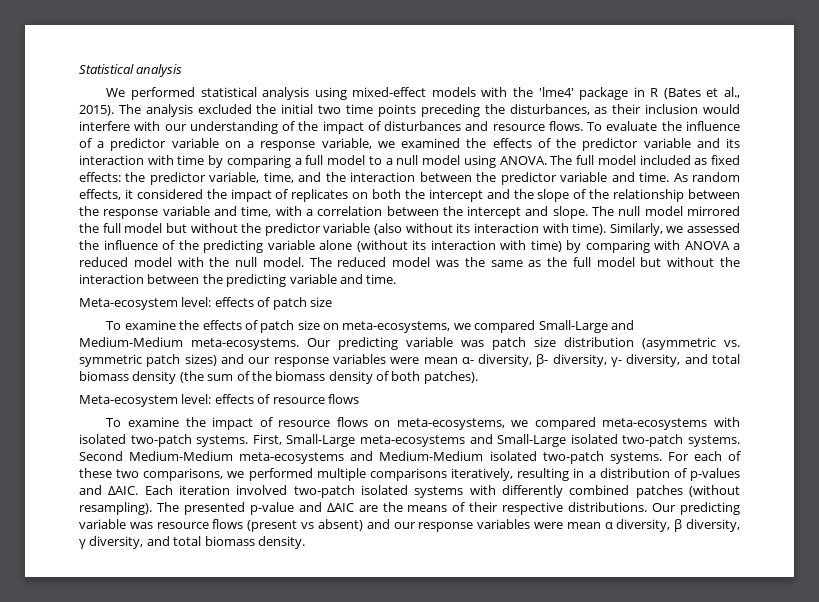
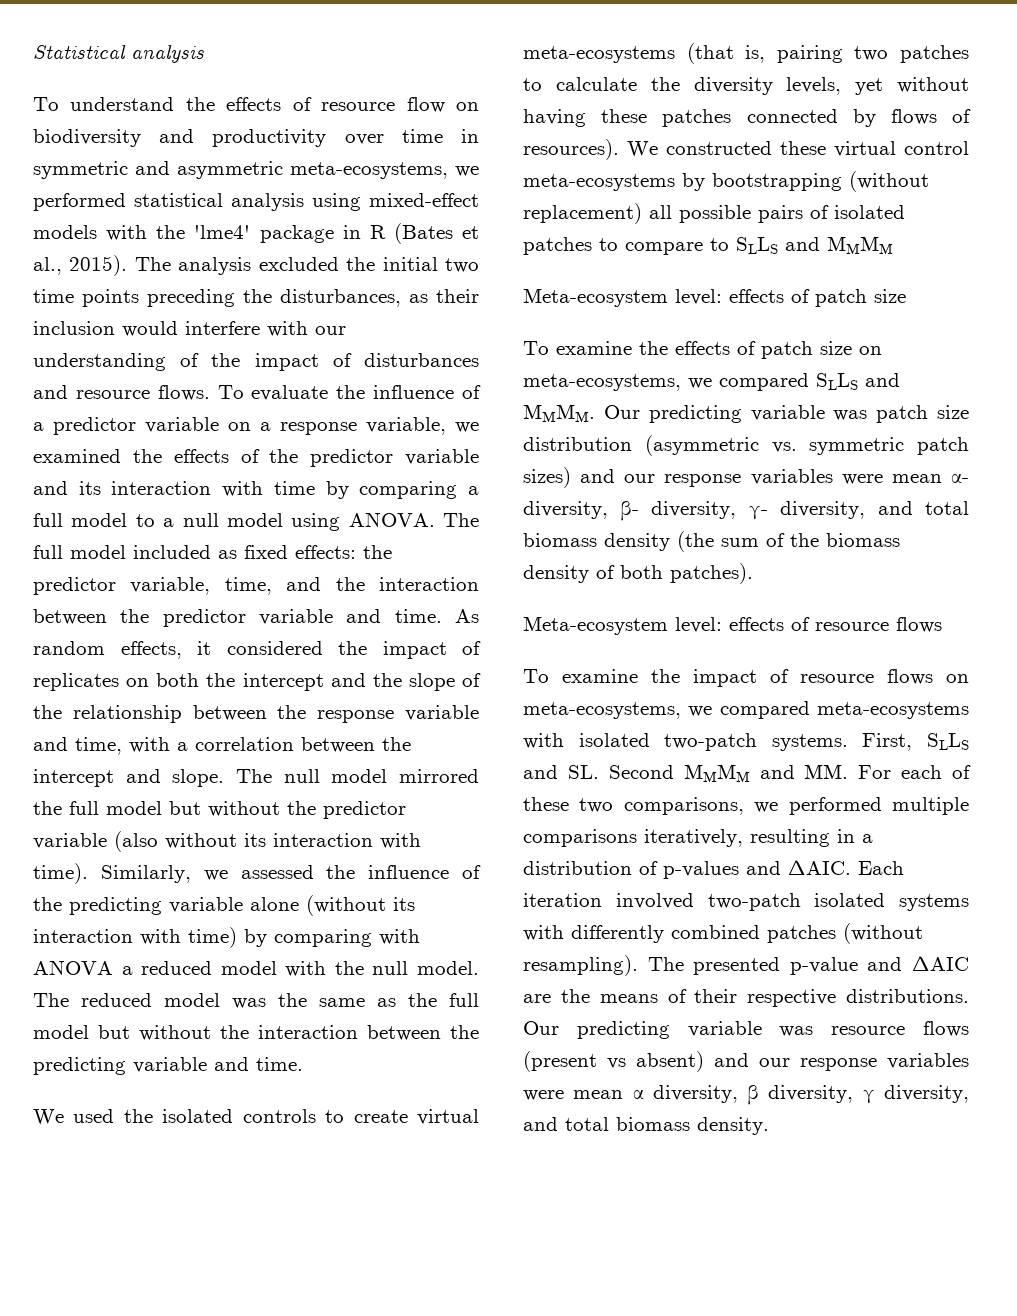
- We performed statistical analysis using mixed-effect models with the 'lme4' package in R (Bates et al., 2015).
+ To understand the effects of resource flow on biodiversity and productivity over time in symmetric and asymmetric meta-ecosystems, we performed statistical analysis using mixed-effect models with the 'lme4' package in R (Bates et al., 2015).
+ We used the isolated controls to create virtual meta-ecosystems (that is, pairing two patches to calculate the diversity levels, yet without having these patches connected by flows of resources). We constructed these virtual control meta-ecosystems by bootstrapping (without replacement) all possible pairs of isolated patches to compare to SLLS and MMMM
- To examine the effects of patch size on meta-ecosystems, we compared Small-Large and Medium-Medium meta-ecosystems.
+ To examine the effects of patch size on meta-ecosystems, we compared SLLS and MMMM.
- First, Small-Large meta-ecosystems and Small-Large isolated two-patch systems. Second Medium-Medium meta-ecosystems and Medium-Medium isolated two-patch systems. For each of these two comparisons, we performed multiple comparisons iteratively, resulting in a distribution of p-values and ΔAIC.
+ First, SLLS and SL. Second MMMM and MM. For each of these two comparisons, we performed multiple comparisons iteratively, resulting in a distribution of p-values and ΔAIC.

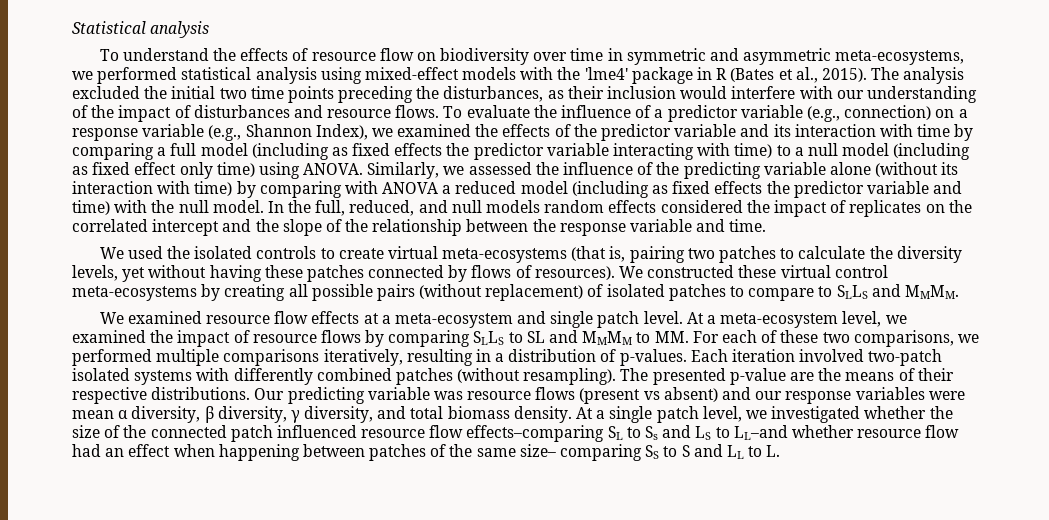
- To understand the effects of resource flow on biodiversity and productivity over time in symmetric and asymmetric meta-ecosystems, we performed statistical analysis using mixed-effect models with the 'lme4' package in R (Bates et al., 2015).
+ To understand the effects of resource flow on biodiversity over time in symmetric and asymmetric meta-ecosystems, we performed statistical analysis using mixed-effect models with the 'lme4' package in R (Bates et al., 2015).
- To evaluate the influence of a predictor variable on a response variable, we examined the effects of the predictor variable and its interaction with time by comparing a full model to a null model using ANOVA. The full model included as fixed effects: the predictor variable, time, and the interaction between the predictor variable and time. As random effects, it considered the impact of replicates on both the intercept and the slope of the relationship between the response variable and time, with a correlation between the intercept and slope. The null model mirrored the full model but without the predictor variable (also without its interaction with time).
+ To evaluate the influence of a predictor variable (e.g., connection) on a response variable (e.g., Shannon Index), we examined the effects of the predictor variable and its interaction with time by comparing a full model (including as fixed effects the predictor variable interacting with time) to a null model (including as fixed effect only time) using ANOVA.
- Similarly, we assessed the influence of the predicting variable alone (without its interaction with time) by comparing with ANOVA a reduced model with the null model. The reduced model was the same as the full model but without the interaction between the predicting variable and time.
+ Similarly, we assessed the influence of the predicting variable alone (without its interaction with time) by comparing with ANOVA a reduced model (including as fixed effects the predictor variable and time) with the null model. In the full, reduced, and null models random effects considered the impact of replicates on the correlated intercept and the slope of the relationship between the response variable and time.
- We constructed these virtual control meta-ecosystems by bootstrapping (without replacement) all possible pairs of isolated patches to compare to SLLS and MMMM
- Meta-ecosystem level: effects of patch size
- To examine the effects of patch size on meta-ecosystems, we compared SLLS and MMMM. Our predicting variable was patch size distribution (asymmetric vs. symmetric patch sizes) and our response variables were mean α- diversity, β- diversity, γ- diversity, and total biomass density (the sum of the biomass density of both patches).
- Meta-ecosystem level: effects of resource flows
- To examine the impact of resource flows on meta-ecosystems, we compared meta-ecosystems with isolated two-patch systems. First, SLLS and SL. Second MMMM and MM. For each of these two comparisons, we performed multiple comparisons iteratively, resulting in a distribution of p-values and ΔAIC.
+ We constructed these virtual control meta-ecosystems by creating all possible pairs (without replacement) of isolated patches to compare to SLLS and MMMM.
+ We examined resource flow effects at a meta-ecosystem and single patch level. At a meta-ecosystem level, we examined the impact of resource flows by comparing SLLS to SL and MMMM to MM. For each of these two comparisons, we performed multiple comparisons iteratively, resulting in a distribution of p-values.
- The presented p-value and ΔAIC are the means of their respective distributions.
+ The presented p-value are the means of their respective distributions.
+ At a single patch level, we investigated whether the size of the connected patch influenced resource flow effects–comparing SL to Ss and LS to LL–and whether resource flow had an effect when happening between patches of the same size– comparing SS to S and LL to L.

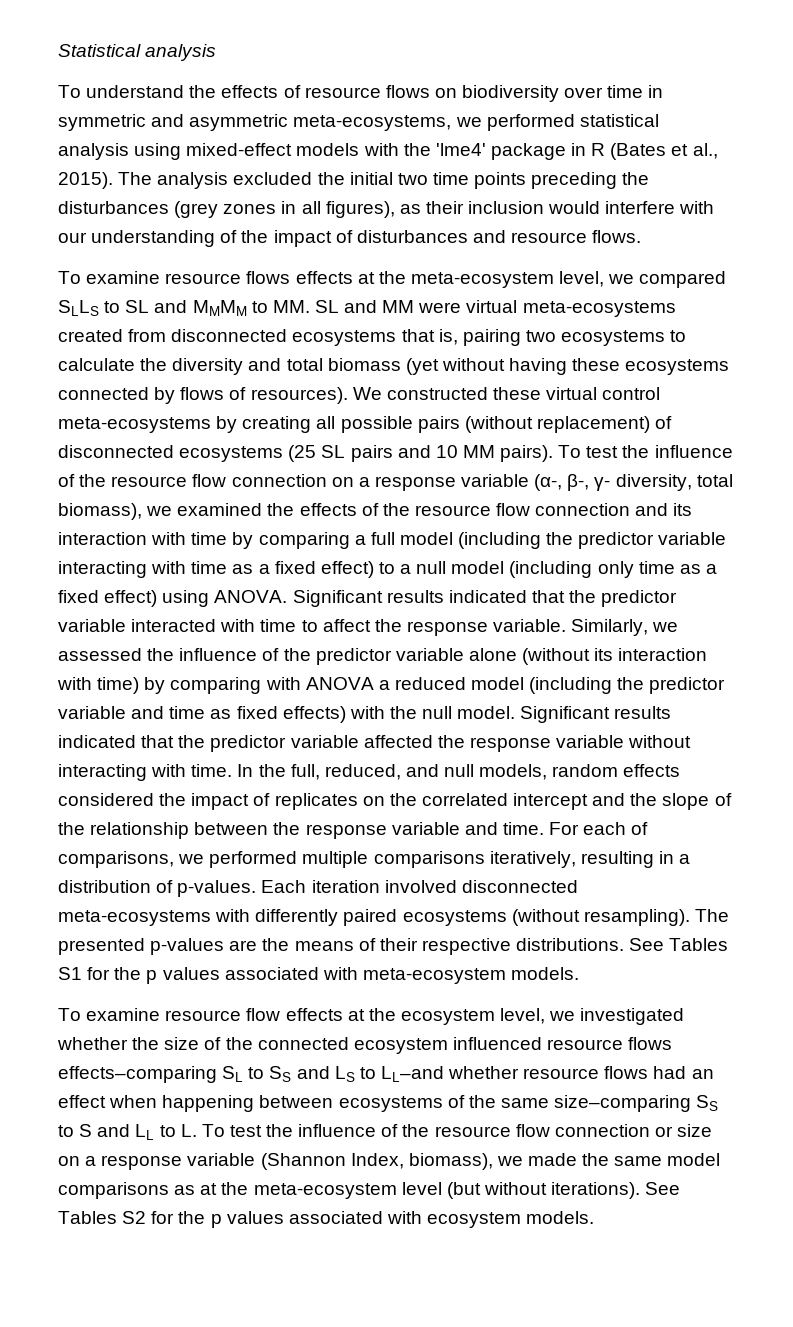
- To understand the effects of resource flow on biodiversity over time in symmetric and asymmetric meta-ecosystems, we performed statistical analysis using mixed-effect models with the 'lme4' package in R (Bates et al., 2015).
+ To understand the effects of resource flows on biodiversity over time in symmetric and asymmetric meta-ecosystems, we performed statistical analysis using mixed-effect models with the 'lme4' package in R (Bates et al., 2015).
- The analysis excluded the initial two time points preceding the disturbances, as their inclusion would interfere with our understanding of the impact of disturbances and resource flows. To evaluate the influence of a predictor variable (e.g., connection) on a response variable (e.g., Shannon Index), we examined the effects of the predictor variable and its interaction with time by comparing a full model (including as fixed effects the predictor variable interacting with time) to a null model (including as fixed effect only time) using ANOVA.
+ The analysis excluded the initial two time points preceding the disturbances (grey zones in all figures), as their inclusion would interfere with our understanding of the impact of disturbances and resource flows.
+ To examine resource flows effects at the meta-ecosystem level, we compared SLLS to SL and MMMM to MM. SL and MM were virtual meta-ecosystems created from disconnected ecosystems that is, pairing two ecosystems to calculate the diversity and total biomass (yet without having these ecosystems connected by flows of resources). We constructed these virtual control meta-ecosystems by creating all possible pairs (without replacement) of disconnected ecosystems (25 SL pairs and 10 MM pairs). To test the influence of the resource flow connection on a response variable (α-, β-, γ- diversity, total biomass), we examined the effects of the resource flow connection and its interaction with time by comparing a full model (including the predictor variable interacting with time as a fixed effect) to a null model (including only time as a fixed effect) using ANOVA. Significant results indicated that the predictor variable interacted with time to affect the response variable.
- Similarly, we assessed the influence of the predicting variable alone (without its interaction with time) by comparing with ANOVA a reduced model (including as fixed effects the predictor variable and time) with the null model.
+ Similarly, we assessed the influence of the predictor variable alone (without its interaction with time) by comparing with ANOVA a reduced model (including the predictor variable and time as fixed effects) with the null model. Significant results indicated that the predictor variable affected the response variable without interacting with time.
- In the full, reduced, and null models random effects considered the impact of replicates on the correlated intercept and the slope of the relationship between the response variable and time.
- We used the isolated controls to create virtual meta-ecosystems (that is, pairing two patches to calculate the diversity levels, yet without having these patches connected by flows of resources). We constructed these virtual control meta-ecosystems by creating all possible pairs (without replacement) of isolated patches to compare to SLLS and MMMM.
- We examined resource flow effects at a meta-ecosystem and single patch level. At a meta-ecosystem level, we examined the impact of resource flows by comparing SLLS to SL and MMMM to MM. For each of these two comparisons, we performed multiple comparisons iteratively, resulting in a distribution of p-values.
+ In the full, reduced, and null models, random effects considered the impact of replicates on the correlated intercept and the slope of the relationship between the response variable and time. For each of comparisons, we performed multiple comparisons iteratively, resulting in a distribution of p-values.
- Each iteration involved two-patch isolated systems with differently combined patches (without resampling).
+ Each iteration involved disconnected meta-ecosystems with differently paired ecosystems (without resampling).
- The presented p-value are the means of their respective distributions.
+ The presented p-values are the means of their respective distributions.
- Our predicting variable was resource flows (present vs absent) and our response variables were mean α diversity, β diversity, γ diversity, and total biomass density. At a single patch level, we investigated whether the size of the connected patch influenced resource flow effects–comparing SL to Ss and LS to LL–and whether resource flow had an effect when happening between patches of the same size– comparing SS to S and LL to L.
+ See Tables S1 for the p values associated with meta-ecosystem models.
+ To examine resource flow effects at the ecosystem level, we investigated whether the size of the connected ecosystem influenced resource flows effects–comparing SL to SS and LS to LL–and whether resource flows had an effect when happening between ecosystems of the same size–comparing SS to S and LL to L. To test the influence of the resource flow connection or size on a response variable (Shannon Index, biomass), we made the same model comparisons as at the meta-ecosystem level (but without iterations). See Tables S2 for the p values associated with ecosystem models.

